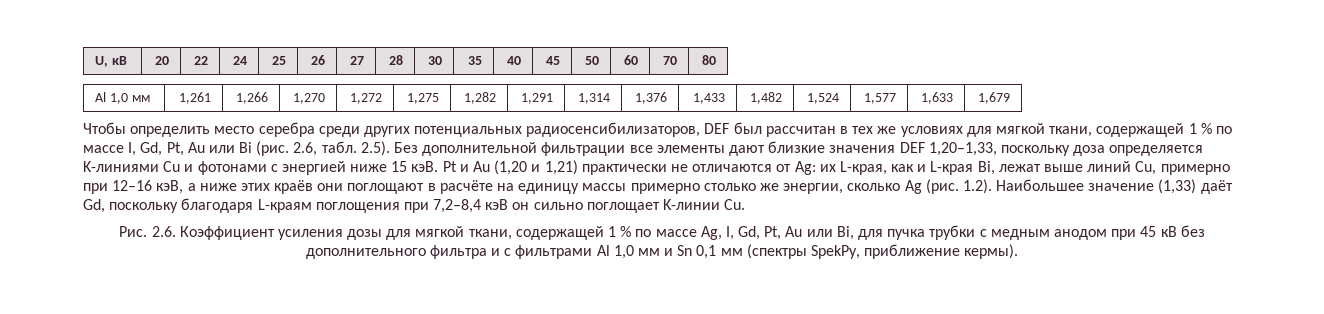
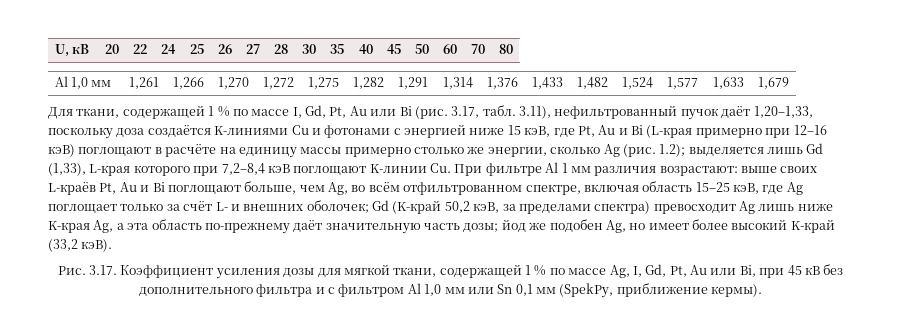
- Чтобы определить место серебра среди других потенциальных радиосенсибилизаторов, DEF был рассчитан в тех же условиях для мягкой ткани, содержащей 1 % по массе I, Gd, Pt, Au или Bi (рис.
+ Для ткани, содержащей 1 % по массе I, Gd, Pt, Au или Bi (рис.
- 2.6, табл. 2.5). Без дополнительной фильтрации все элементы дают близкие значения DEF 1,20–1,33, поскольку доза определяется K-линиями Cu и фотонами с энергией ниже 15 кэВ. Pt и Au (1,20 и 1,21) практически не отличаются от Ag: их L-края, как и L-края Bi, лежат выше линий Cu, примерно при 12–16 кэВ, а ниже этих краёв они поглощают в расчёте на единицу массы примерно столько же энергии, сколько Ag (рис.
+ 3.17, табл. 3.11), нефильтрованный пучок даёт 1,20–1,33, поскольку доза создаётся K-линиями Cu и фотонами с энергией ниже 15 кэВ, где Pt, Au и Bi (L-края примерно при 12–16 кэВ) поглощают в расчёте на единицу массы примерно столько же энергии, сколько Ag (рис.
- 1.2). Наибольшее значение (1,33) даёт Gd, поскольку благодаря L-краям поглощения при 7,2–8,4 кэВ он сильно поглощает K-линии Cu.
+ 1.2); выделяется лишь Gd (1,33), L-края которого при 7,2–8,4 кэВ поглощают K-линии Cu. При фильтре Al 1 мм различия возрастают: выше своих L-краёв Pt, Au и Bi поглощают больше, чем Ag, во всём отфильтрованном спектре, включая область 15–25 кэВ, где Ag поглощает только за счёт L- и внешних оболочек; Gd (K-край 50,2 кэВ, за пределами спектра) превосходит Ag лишь ниже K-края Ag, а эта область по-прежнему даёт значительную часть дозы; йод же подобен Ag, но имеет более высокий K-край (33,2 кэВ).
- Рис. 2.6. Коэффициент усиления дозы для мягкой ткани, содержащей 1 % по массе Ag, I, Gd, Pt, Au или Bi, для пучка трубки с медным анодом при 45 кВ без дополнительного фильтра и с фильтрами Al 1,0 мм и Sn 0,1 мм (спектры SpekPy, приближение кермы).
+ Рис. 3.17. Коэффициент усиления дозы для мягкой ткани, содержащей 1 % по массе Ag, I, Gd, Pt, Au или Bi, при 45 кВ без дополнительного фильтра и с фильтром Al 1,0 мм или Sn 0,1 мм (SpekPy, приближение кермы).

